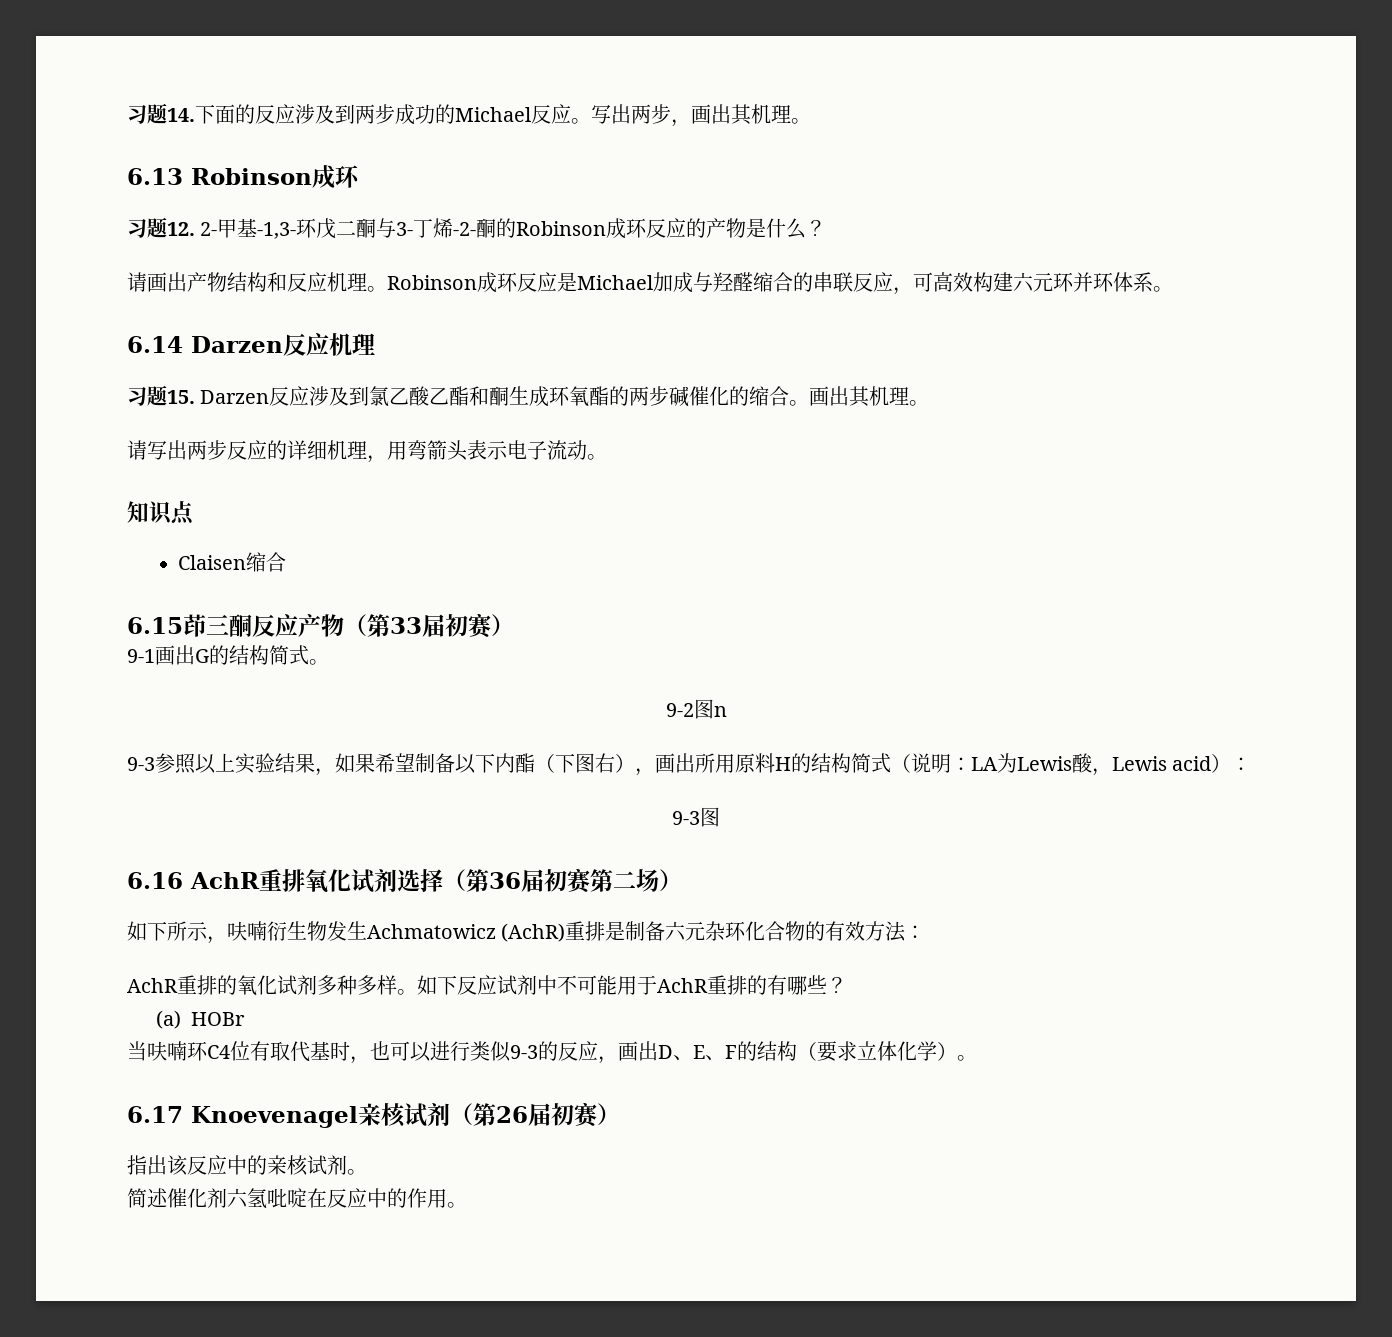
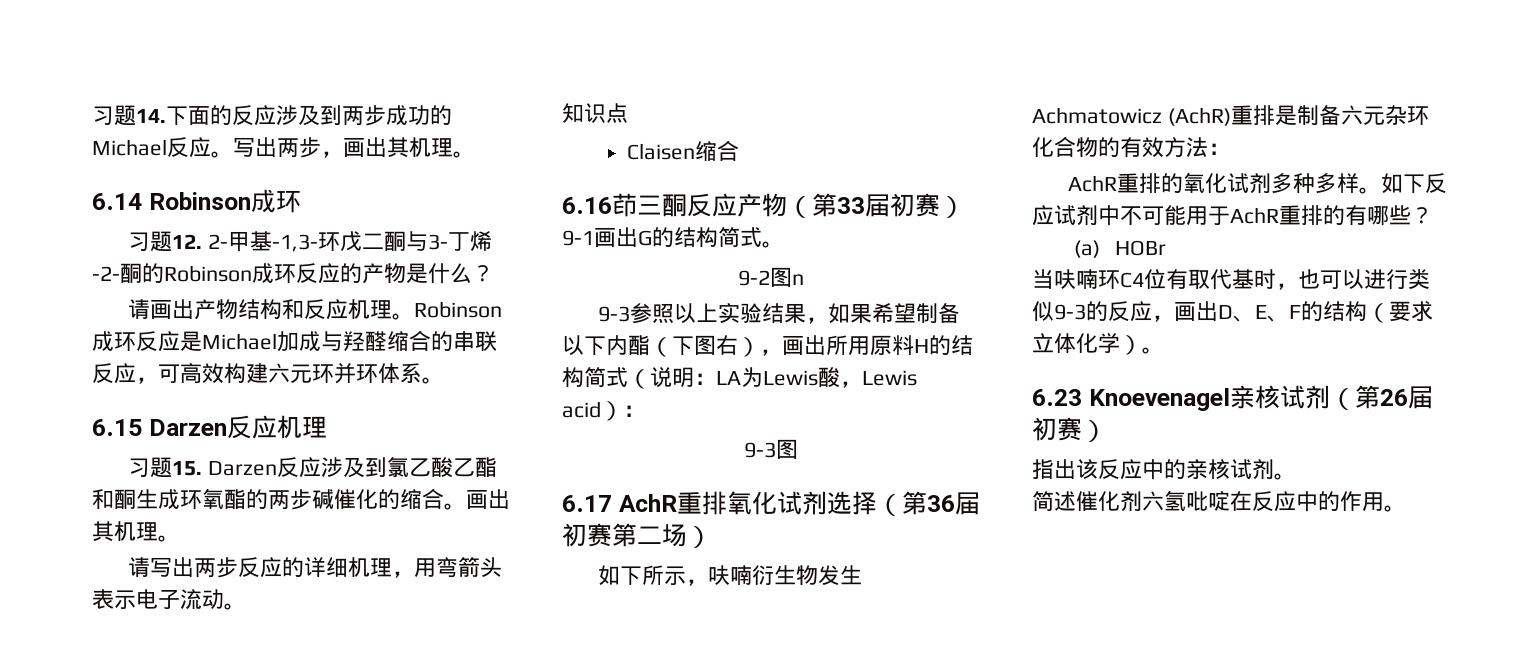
- 6.13 Robinson成环
+ 6.14 Robinson成环
- 6.14 Darzen反应机理
+ 6.15 Darzen反应机理
- 6.15茚三酮反应产物（第33届初赛）
+ 6.16茚三酮反应产物（第33届初赛）
- 6.16 AchR重排氧化试剂选择（第36届初赛第二场）
+ 6.17 AchR重排氧化试剂选择（第36届初赛第二场）
- 6.17 Knoevenagel亲核试剂（第26届初赛）
+ 6.23 Knoevenagel亲核试剂（第26届初赛）

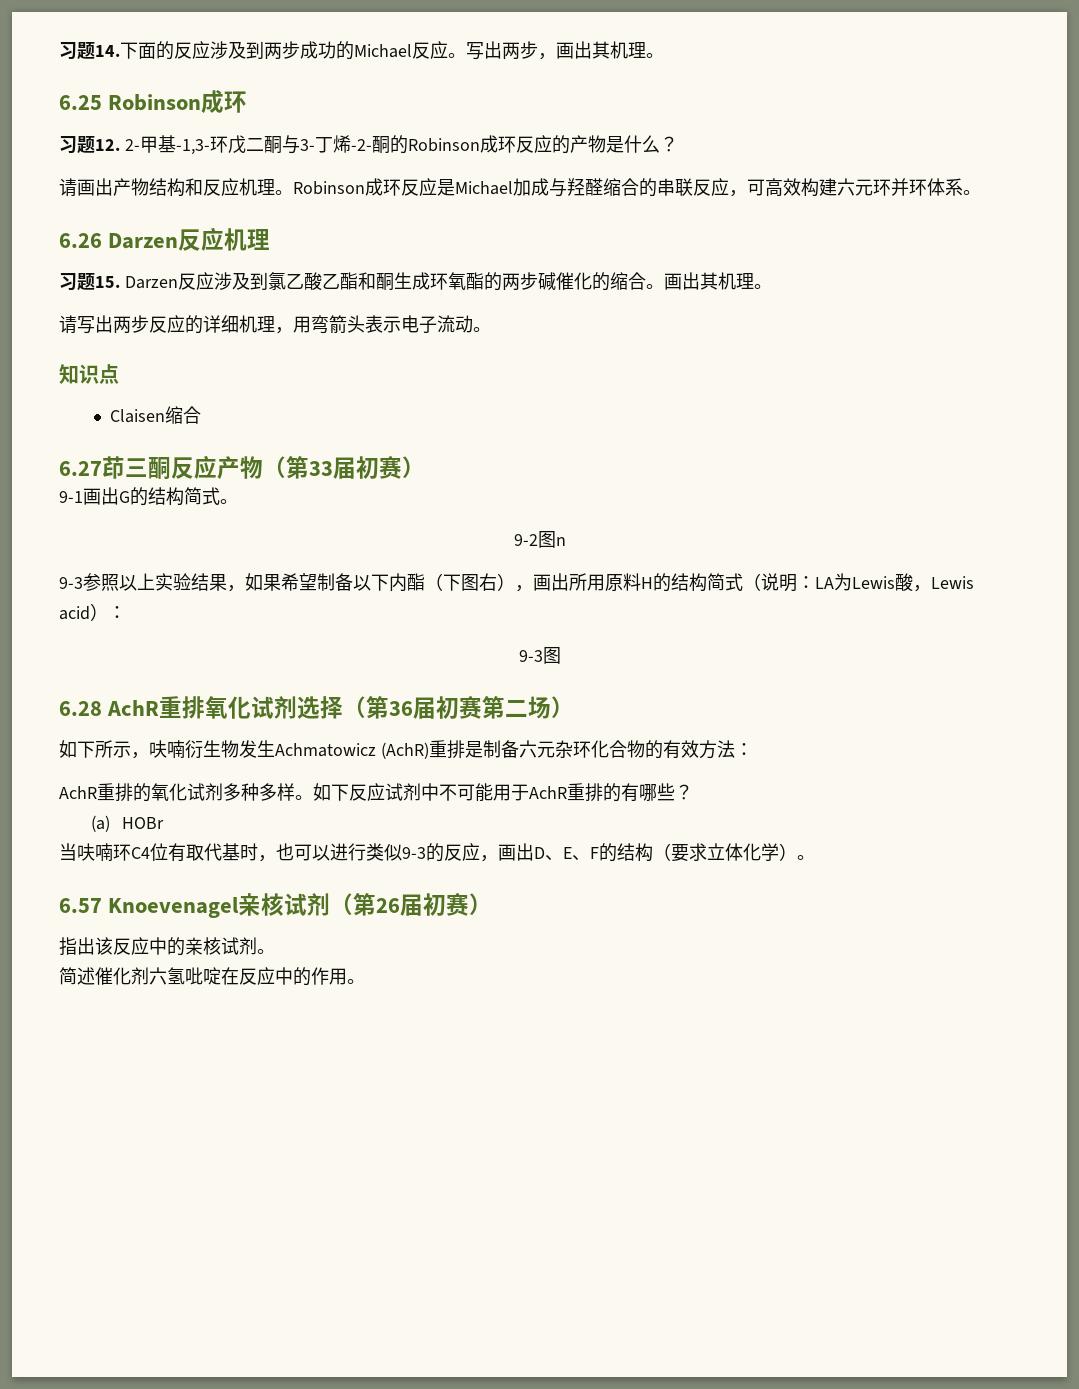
- 6.14 Robinson成环
+ 6.25 Robinson成环
- 6.15 Darzen反应机理
+ 6.26 Darzen反应机理
- 6.16茚三酮反应产物（第33届初赛）
+ 6.27茚三酮反应产物（第33届初赛）
- 6.17 AchR重排氧化试剂选择（第36届初赛第二场）
+ 6.28 AchR重排氧化试剂选择（第36届初赛第二场）
- 6.23 Knoevenagel亲核试剂（第26届初赛）
+ 6.57 Knoevenagel亲核试剂（第26届初赛）

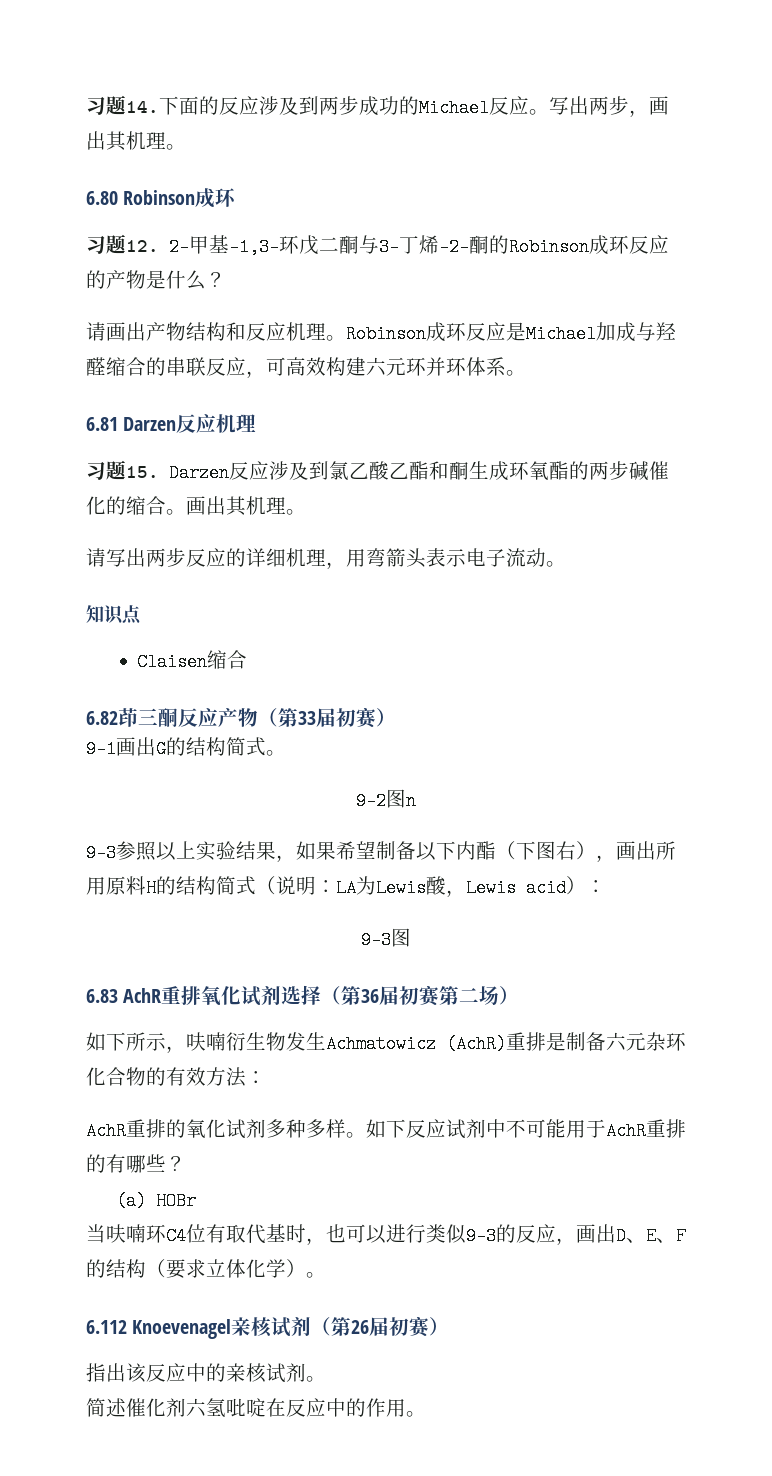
- 6.25 Robinson成环
+ 6.80 Robinson成环
- 6.26 Darzen反应机理
+ 6.81 Darzen反应机理
- 6.27茚三酮反应产物（第33届初赛）
+ 6.82茚三酮反应产物（第33届初赛）
- 6.28 AchR重排氧化试剂选择（第36届初赛第二场）
+ 6.83 AchR重排氧化试剂选择（第36届初赛第二场）
- 6.57 Knoevenagel亲核试剂（第26届初赛）
+ 6.112 Knoevenagel亲核试剂（第26届初赛）

